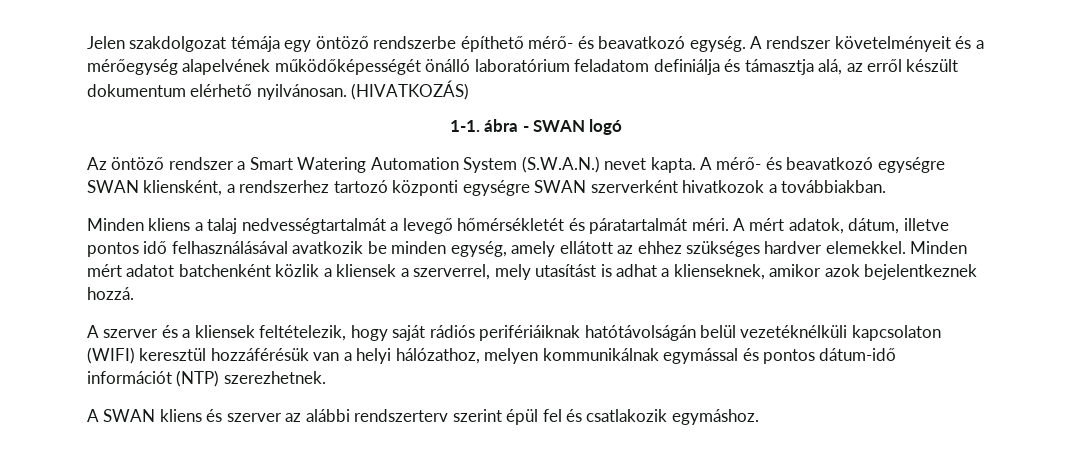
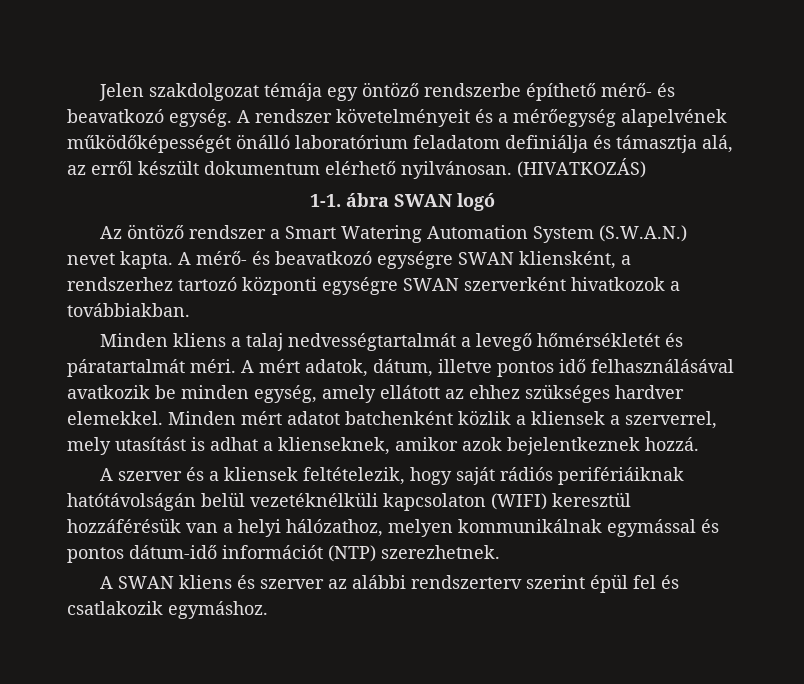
- 1-1. ábra - SWAN logó
+ 1-1. ábra SWAN logó

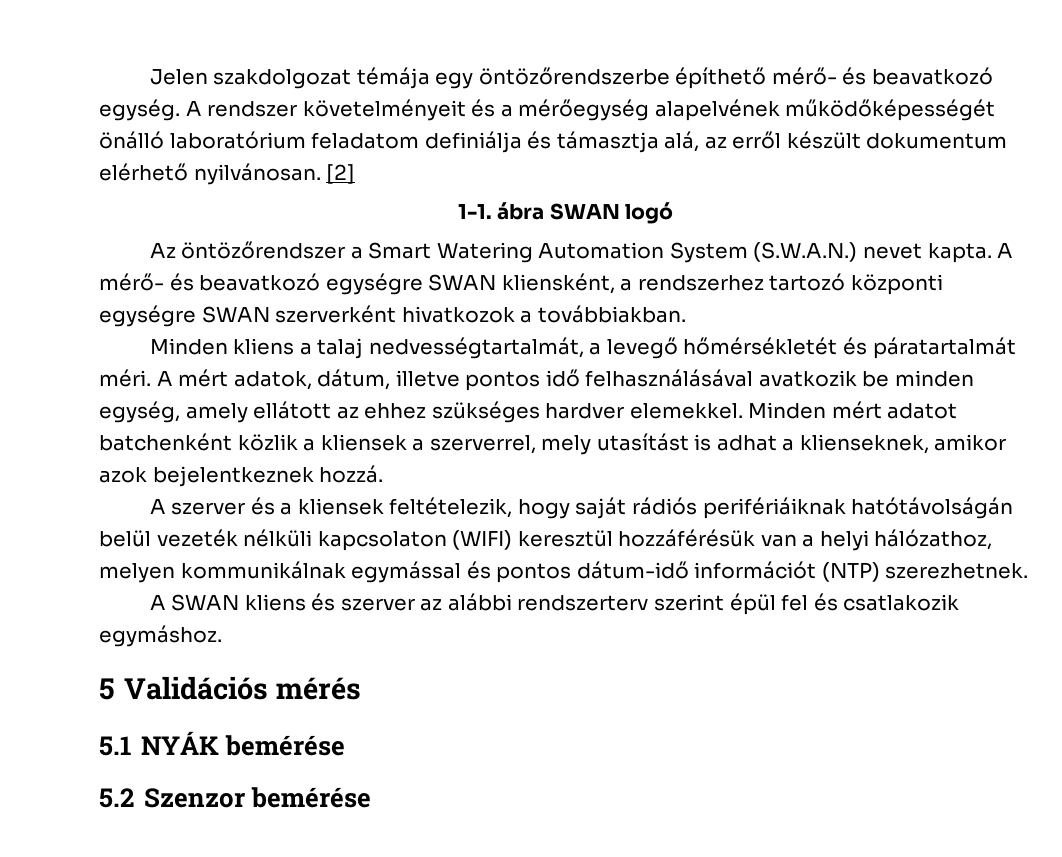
- Jelen szakdolgozat témája egy öntöző rendszerbe építhető mérő- és beavatkozó egység.
+ Jelen szakdolgozat témája egy öntözőrendszerbe építhető mérő- és beavatkozó egység.
- (HIVATKOZÁS)
+ [2]
- Az öntöző rendszer a Smart Watering Automation System (S.W.A.N.) nevet kapta.
+ Az öntözőrendszer a Smart Watering Automation System (S.W.A.N.) nevet kapta.
- Minden kliens a talaj nedvességtartalmát a levegő hőmérsékletét és páratartalmát méri.
+ Minden kliens a talaj nedvességtartalmát, a levegő hőmérsékletét és páratartalmát méri.
- A szerver és a kliensek feltételezik, hogy saját rádiós perifériáiknak hatótávolságán belül vezetéknélküli kapcsolaton (WIFI) keresztül hozzáférésük van a helyi hálózathoz, melyen kommunikálnak egymással és pontos dátum-idő információt (NTP) szerezhetnek.
+ A szerver és a kliensek feltételezik, hogy saját rádiós perifériáiknak hatótávolságán belül vezeték nélküli kapcsolaton (WIFI) keresztül hozzáférésük van a helyi hálózathoz, melyen kommunikálnak egymással és pontos dátum-idő információt (NTP) szerezhetnek.
+ 5 Validációs mérés
+ 5.1 NYÁK bemérése
+ 5.2 Szenzor bemérése

